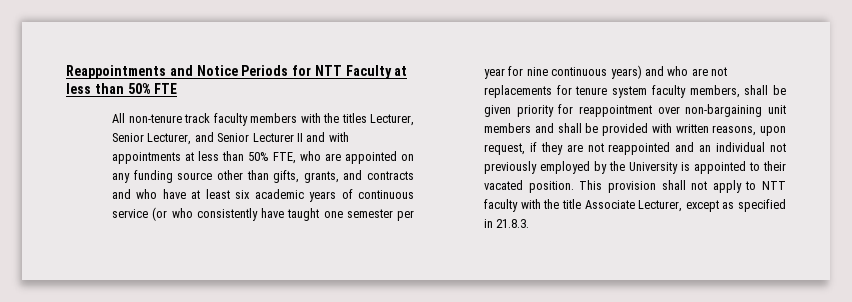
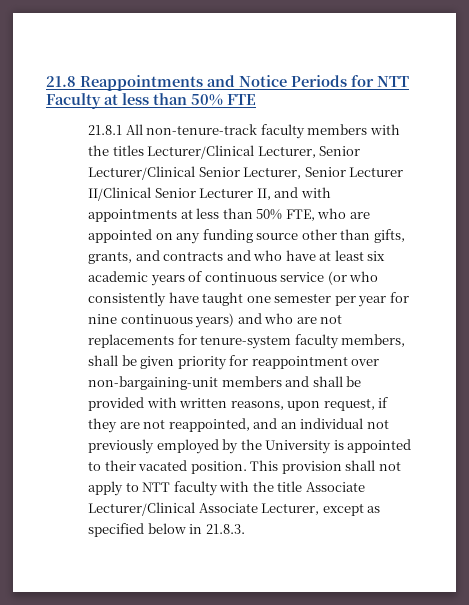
- Reappointments and Notice Periods for NTT Faculty at less than 50% FTE
+ 21.8 Reappointments and Notice Periods for NTT Faculty at less than 50% FTE
- All non-tenure track faculty members with the titles Lecturer, Senior Lecturer, and Senior Lecturer II and with appointments at less than 50% FTE, who are appointed on any funding source other than gifts, grants, and contracts and who have at least six academic years of continuous service (or who consistently have taught one semester per year for nine continuous years) and who are not replacements for tenure system faculty members, shall be given priority for reappointment over non-bargaining unit members and shall be provided with written reasons, upon request, if they are not reappointed and an individual not previously employed by the University is appointed to their vacated position.
+ 21.8.1 All non-tenure-track faculty members with the titles Lecturer/Clinical Lecturer, Senior Lecturer/Clinical Senior Lecturer, Senior Lecturer II/Clinical Senior Lecturer II, and with appointments at less than 50% FTE, who are appointed on any funding source other than gifts, grants, and contracts and who have at least six academic years of continuous service (or who consistently have taught one semester per year for nine continuous years) and who are not replacements for tenure-system faculty members, shall be given priority for reappointment over non-bargaining-unit members and shall be provided with written reasons, upon request, if they are not reappointed, and an individual not previously employed by the University is appointed to their vacated position.
- This provision shall not apply to NTT faculty with the title Associate Lecturer, except as specified in 21.8.3.
+ This provision shall not apply to NTT faculty with the title Associate Lecturer/Clinical Associate Lecturer, except as specified below in 21.8.3.

